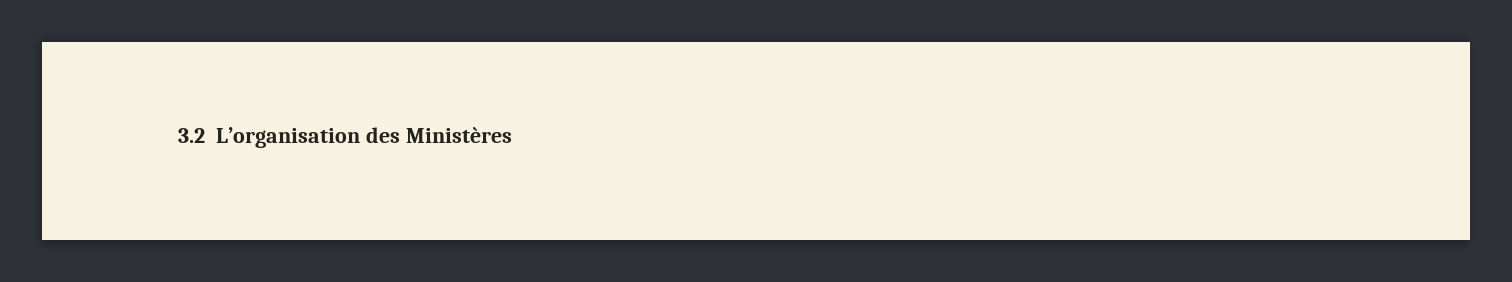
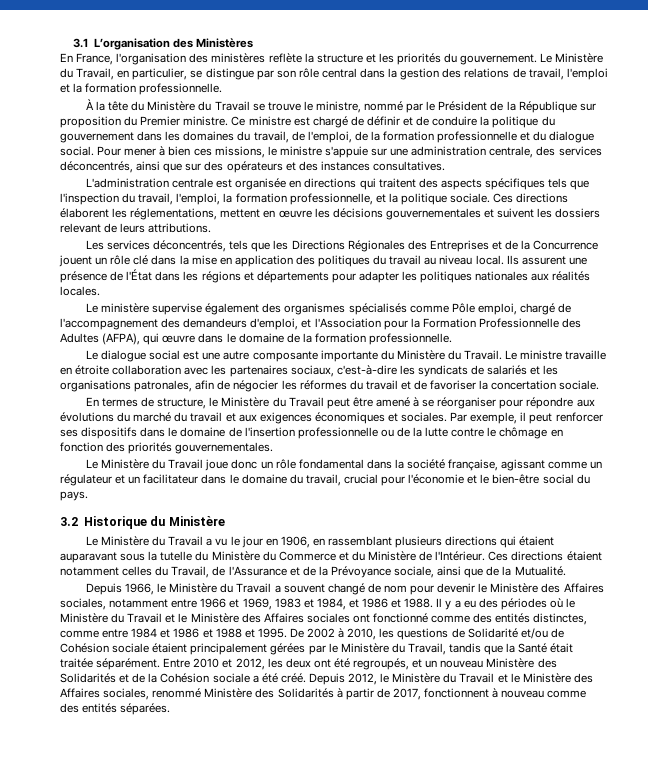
- 3.2 L’organisation des Ministères
+ 3.1 L’organisation des Ministères
+ En France, l'organisation des ministères reflète la structure et les priorités du gouvernement. Le Ministère du Travail, en particulier, se distingue par son rôle central dans la gestion des relations de travail, l'emploi et la formation professionnelle.
+ À la tête du Ministère du Travail se trouve le ministre, nommé par le Président de la République sur proposition du Premier ministre. Ce ministre est chargé de définir et de conduire la politique du gouvernement dans les domaines du travail, de l'emploi, de la formation professionnelle et du dialogue social. Pour mener à bien ces missions, le ministre s'appuie sur une administration centrale, des services déconcentrés, ainsi que sur des opérateurs et des instances consultatives.
+ L'administration centrale est organisée en directions qui traitent des aspects spécifiques tels que l'inspection du travail, l'emploi, la formation professionnelle, et la politique sociale. Ces directions élaborent les réglementations, mettent en œuvre les décisions gouvernementales et suivent les dossiers relevant de leurs attributions.
+ Les services déconcentrés, tels que les Directions Régionales des Entreprises et de la Concurrence jouent un rôle clé dans la mise en application des politiques du travail au niveau local. Ils assurent une présence de l'État dans les régions et départements pour adapter les politiques nationales aux réalités locales.
+ Le ministère supervise également des organismes spécialisés comme Pôle emploi, chargé de l'accompagnement des demandeurs d'emploi, et l'Association pour la Formation Professionnelle des Adultes (AFPA), qui œuvre dans le domaine de la formation professionnelle.
+ Le dialogue social est une autre composante importante du Ministère du Travail. Le ministre travaille en étroite collaboration avec les partenaires sociaux, c'est-à-dire les syndicats de salariés et les organisations patronales, afin de négocier les réformes du travail et de favoriser la concertation sociale.
+ En termes de structure, le Ministère du Travail peut être amené à se réorganiser pour répondre aux évolutions du marché du travail et aux exigences économiques et sociales. Par exemple, il peut renforcer ses dispositifs dans le domaine de l'insertion professionnelle ou de la lutte contre le chômage en fonction des priorités gouvernementales.
+ Le Ministère du Travail joue donc un rôle fondamental dans la société française, agissant comme un régulateur et un facilitateur dans le domaine du travail, crucial pour l'économie et le bien-être social du pays.
+ 3.2 Historique du Ministère
+ Le Ministère du Travail a vu le jour en 1906, en rassemblant plusieurs directions qui étaient auparavant sous la tutelle du Ministère du Commerce et du Ministère de l'Intérieur. Ces directions étaient notamment celles du Travail, de l'Assurance et de la Prévoyance sociale, ainsi que de la Mutualité.
+ Depuis 1966, le Ministère du Travail a souvent changé de nom pour devenir le Ministère des Affaires sociales, notamment entre 1966 et 1969, 1983 et 1984, et 1986 et 1988. Il y a eu des périodes où le Ministère du Travail et le Ministère des Affaires sociales ont fonctionné comme des entités distinctes, comme entre 1984 et 1986 et 1988 et 1995. De 2002 à 2010, les questions de Solidarité et/ou de Cohésion sociale étaient principalement gérées par le Ministère du Travail, tandis que la Santé était traitée séparément. Entre 2010 et 2012, les deux ont été regroupés, et un nouveau Ministère des Solidarités et de la Cohésion sociale a été créé. Depuis 2012, le Ministère du Travail et le Ministère des Affaires sociales, renommé Ministère des Solidarités à partir de 2017, fonctionnent à nouveau comme des entités séparées.

